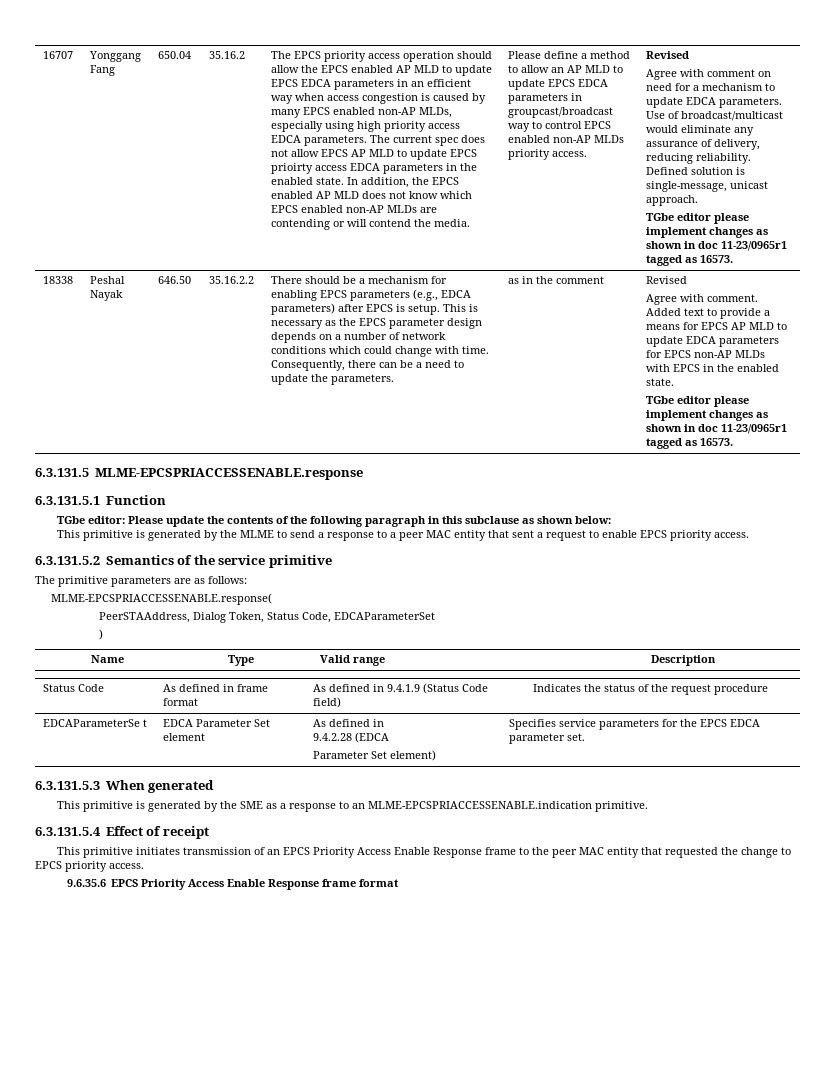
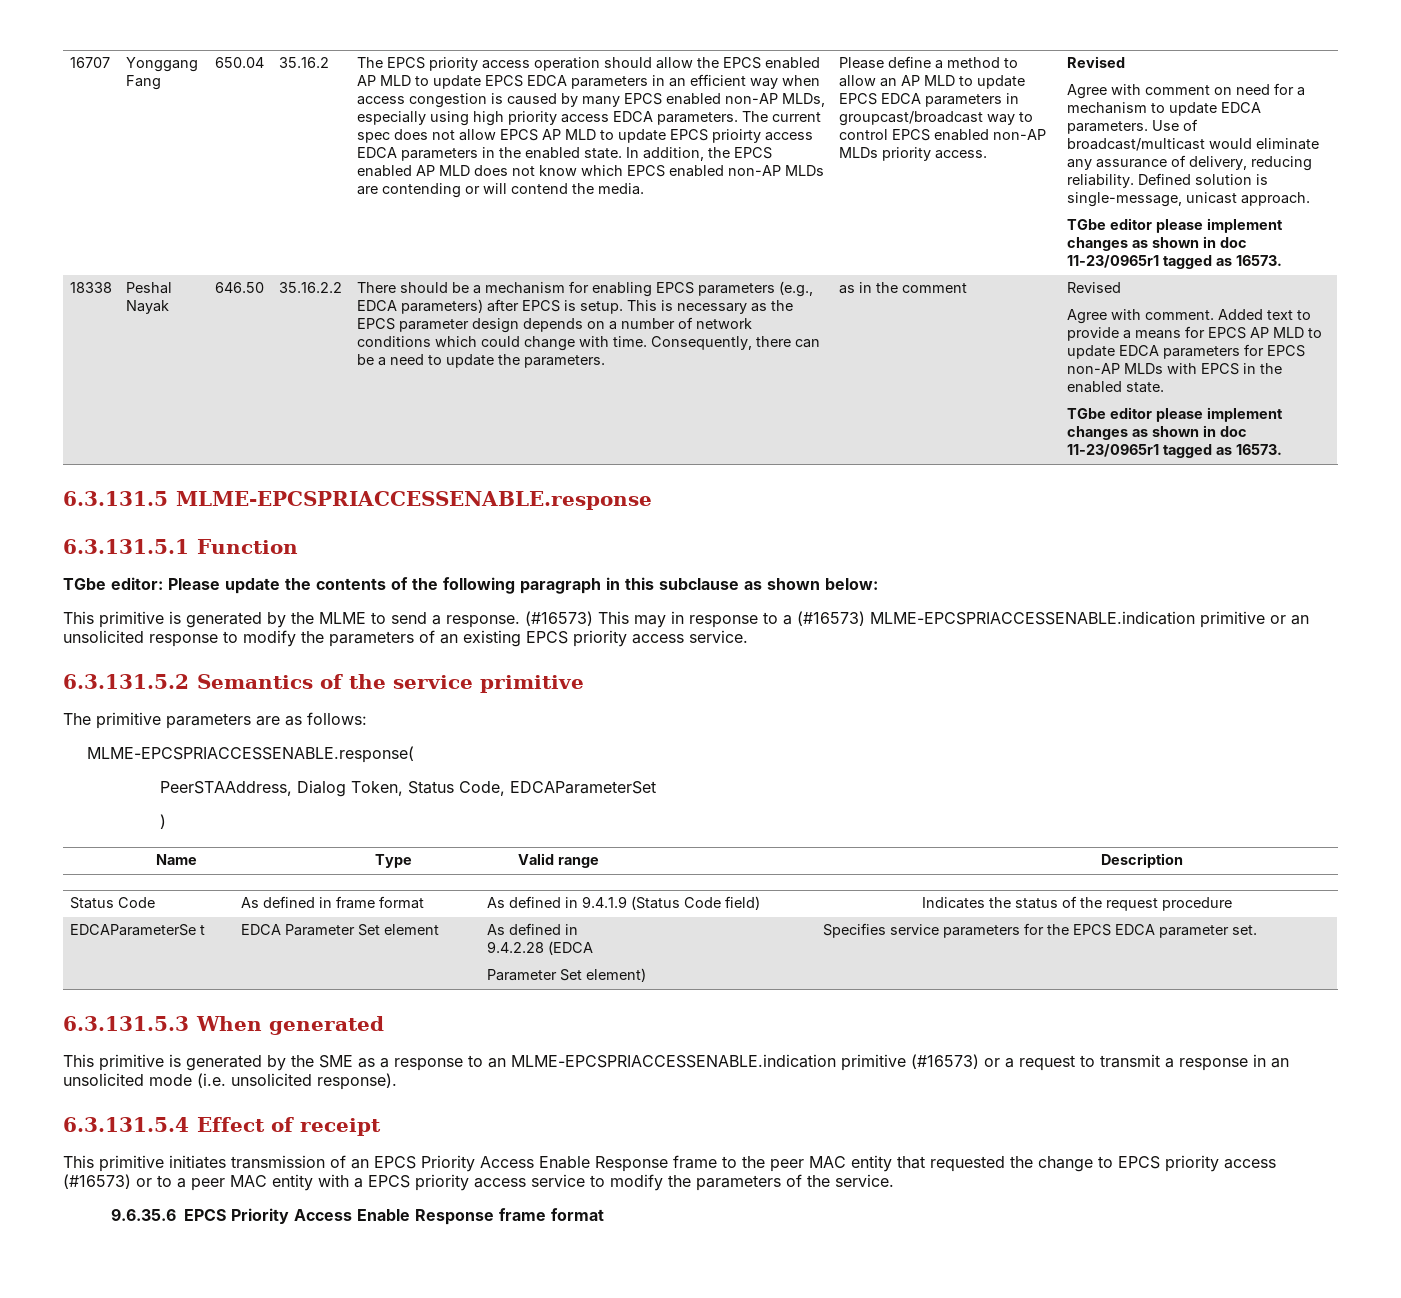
- This primitive is generated by the MLME to send a response to a peer MAC entity that sent a request to enable EPCS priority access.
+ This primitive is generated by the MLME to send a response. (#16573) This may in response to a (#16573) MLME-EPCSPRIACCESSENABLE.indication primitive or an unsolicited response to modify the parameters of an existing EPCS priority access service.
- This primitive is generated by the SME as a response to an MLME-EPCSPRIACCESSENABLE.indication primitive.
+ This primitive is generated by the SME as a response to an MLME-EPCSPRIACCESSENABLE.indication primitive (#16573) or a request to transmit a response in an unsolicited mode (i.e. unsolicited response).
- This primitive initiates transmission of an EPCS Priority Access Enable Response frame to the peer MAC entity that requested the change to EPCS priority access.
+ This primitive initiates transmission of an EPCS Priority Access Enable Response frame to the peer MAC entity that requested the change to EPCS priority access (#16573) or to a peer MAC entity with a EPCS priority access service to modify the parameters of the service.

